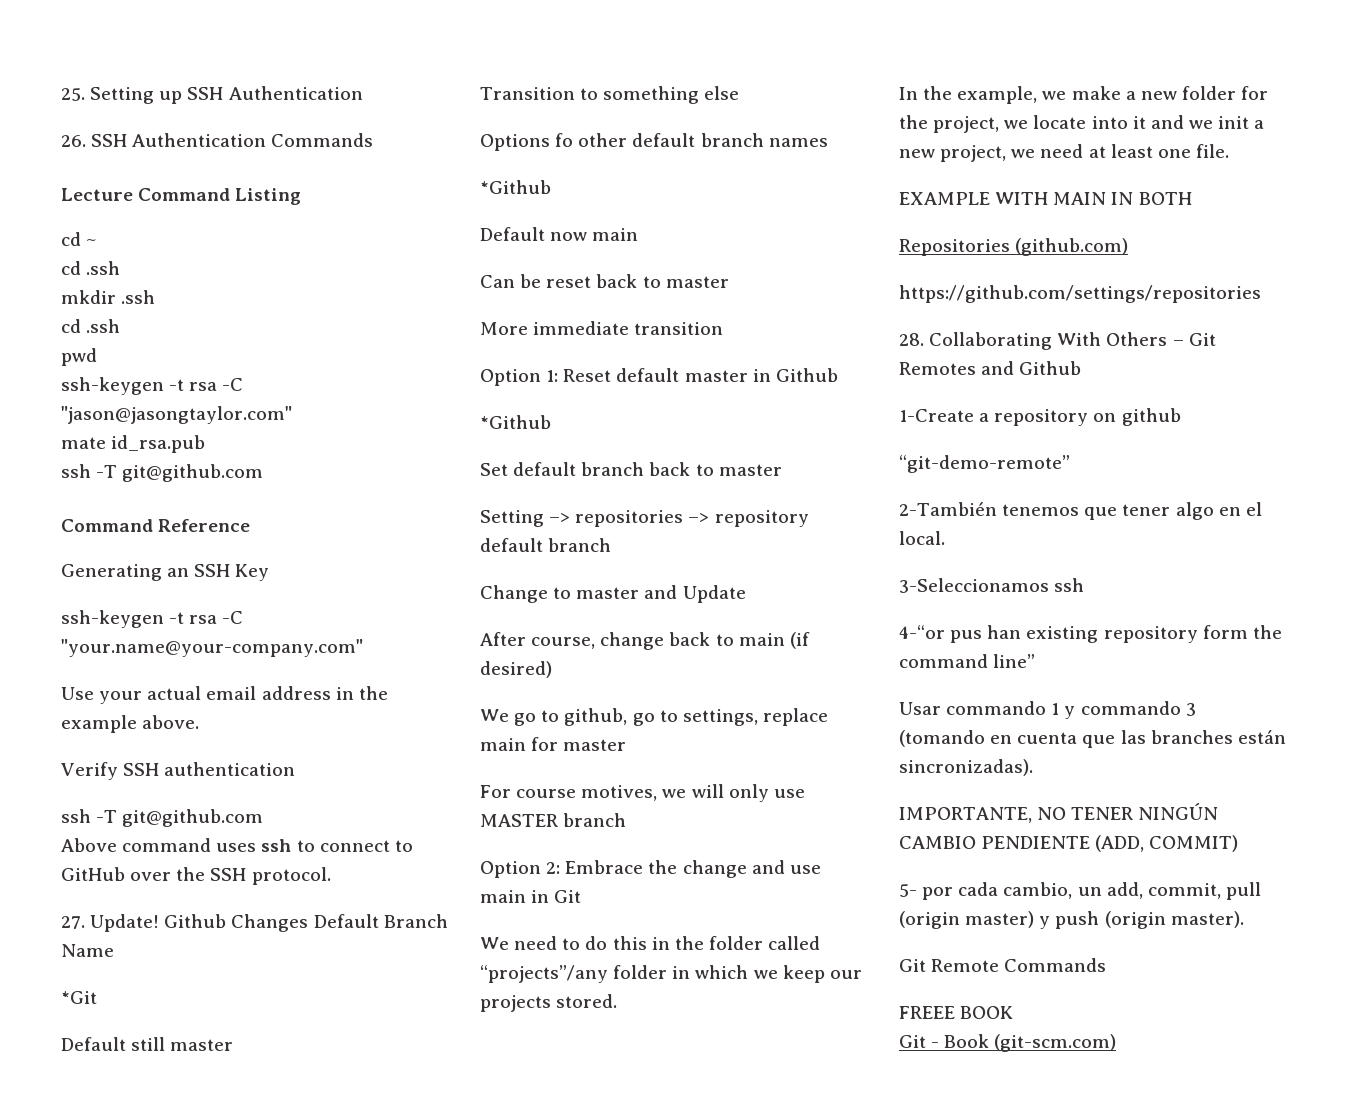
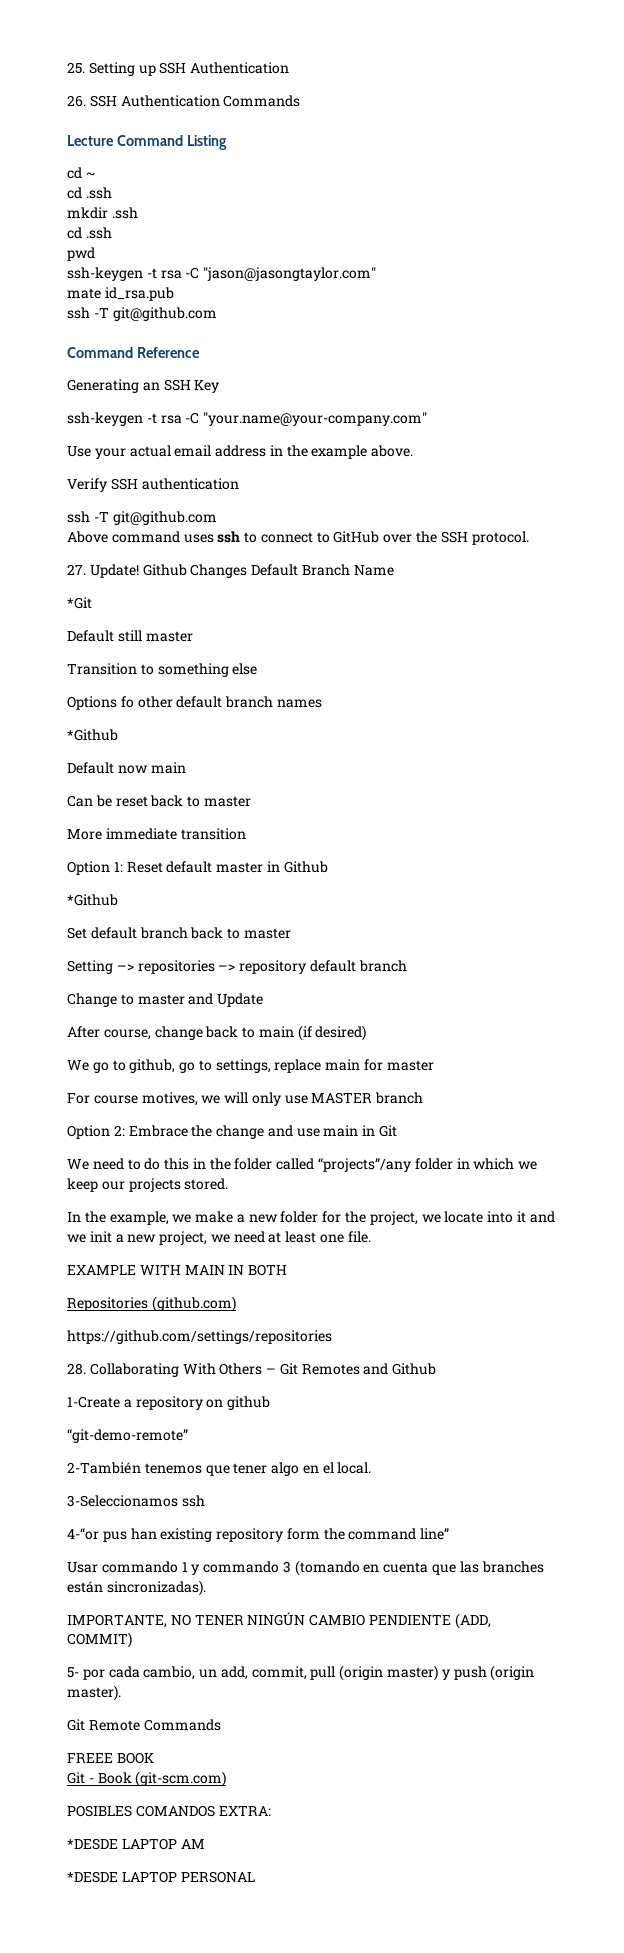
+ POSIBLES COMANDOS EXTRA:
+ *DESDE LAPTOP AM
+ *DESDE LAPTOP PERSONAL

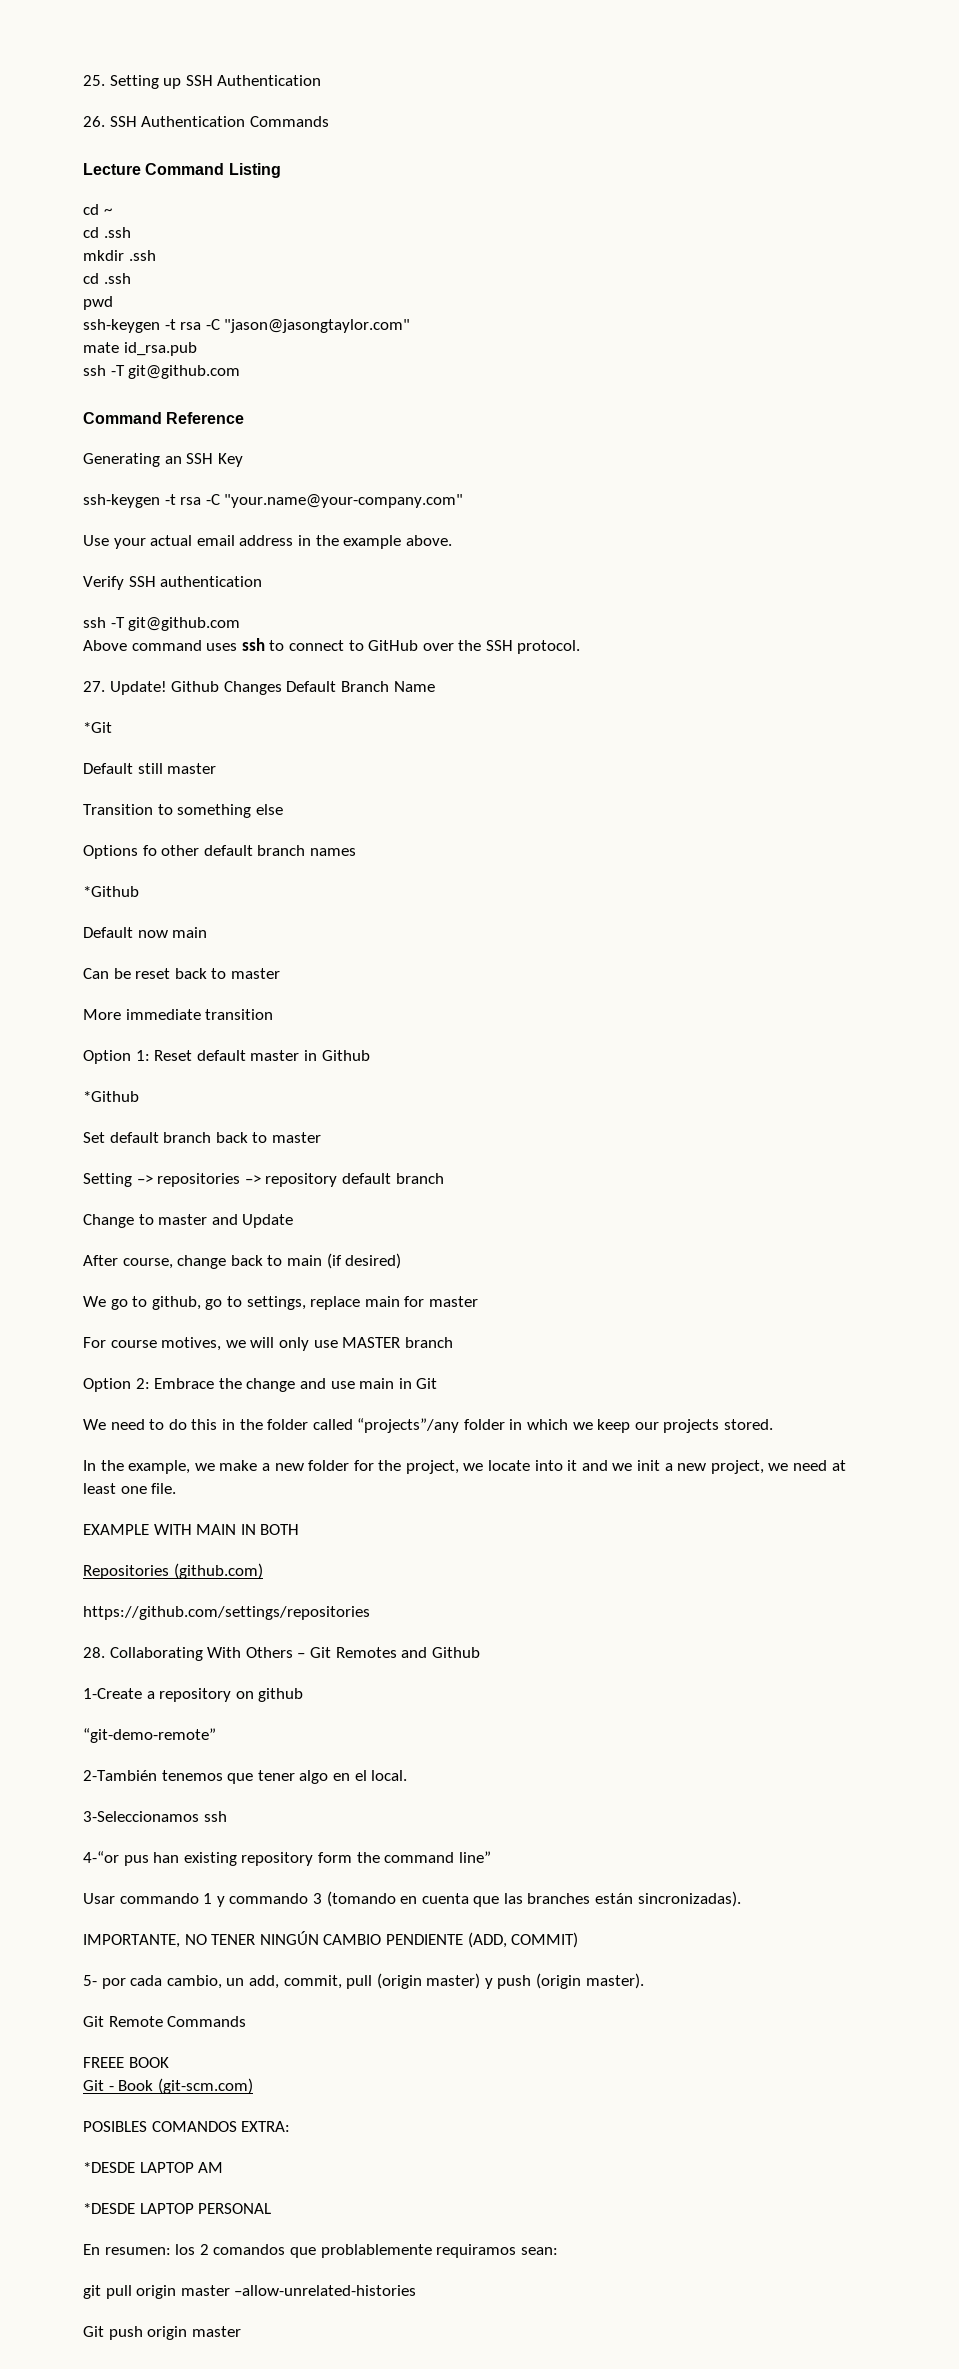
+ En resumen: los 2 comandos que problablemente requiramos sean:
+ git pull origin master –allow-unrelated-histories
+ Git push origin master

